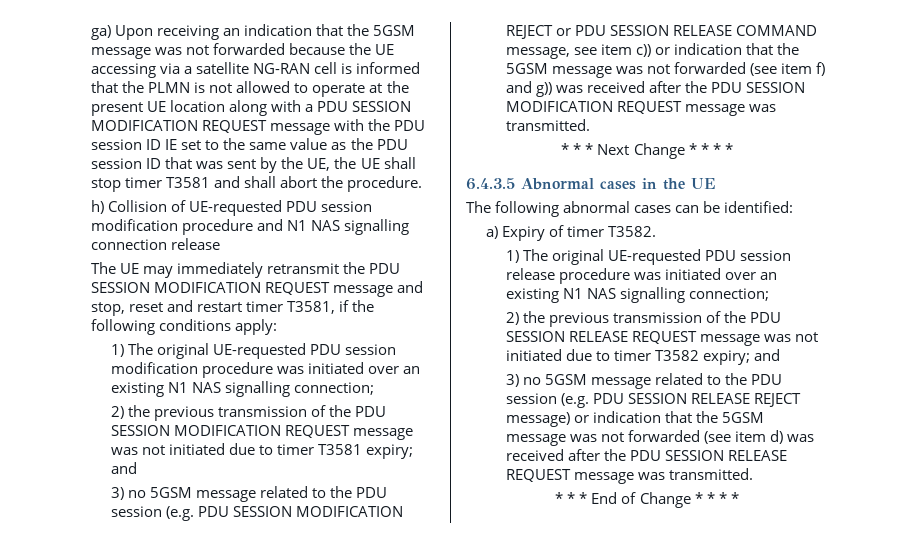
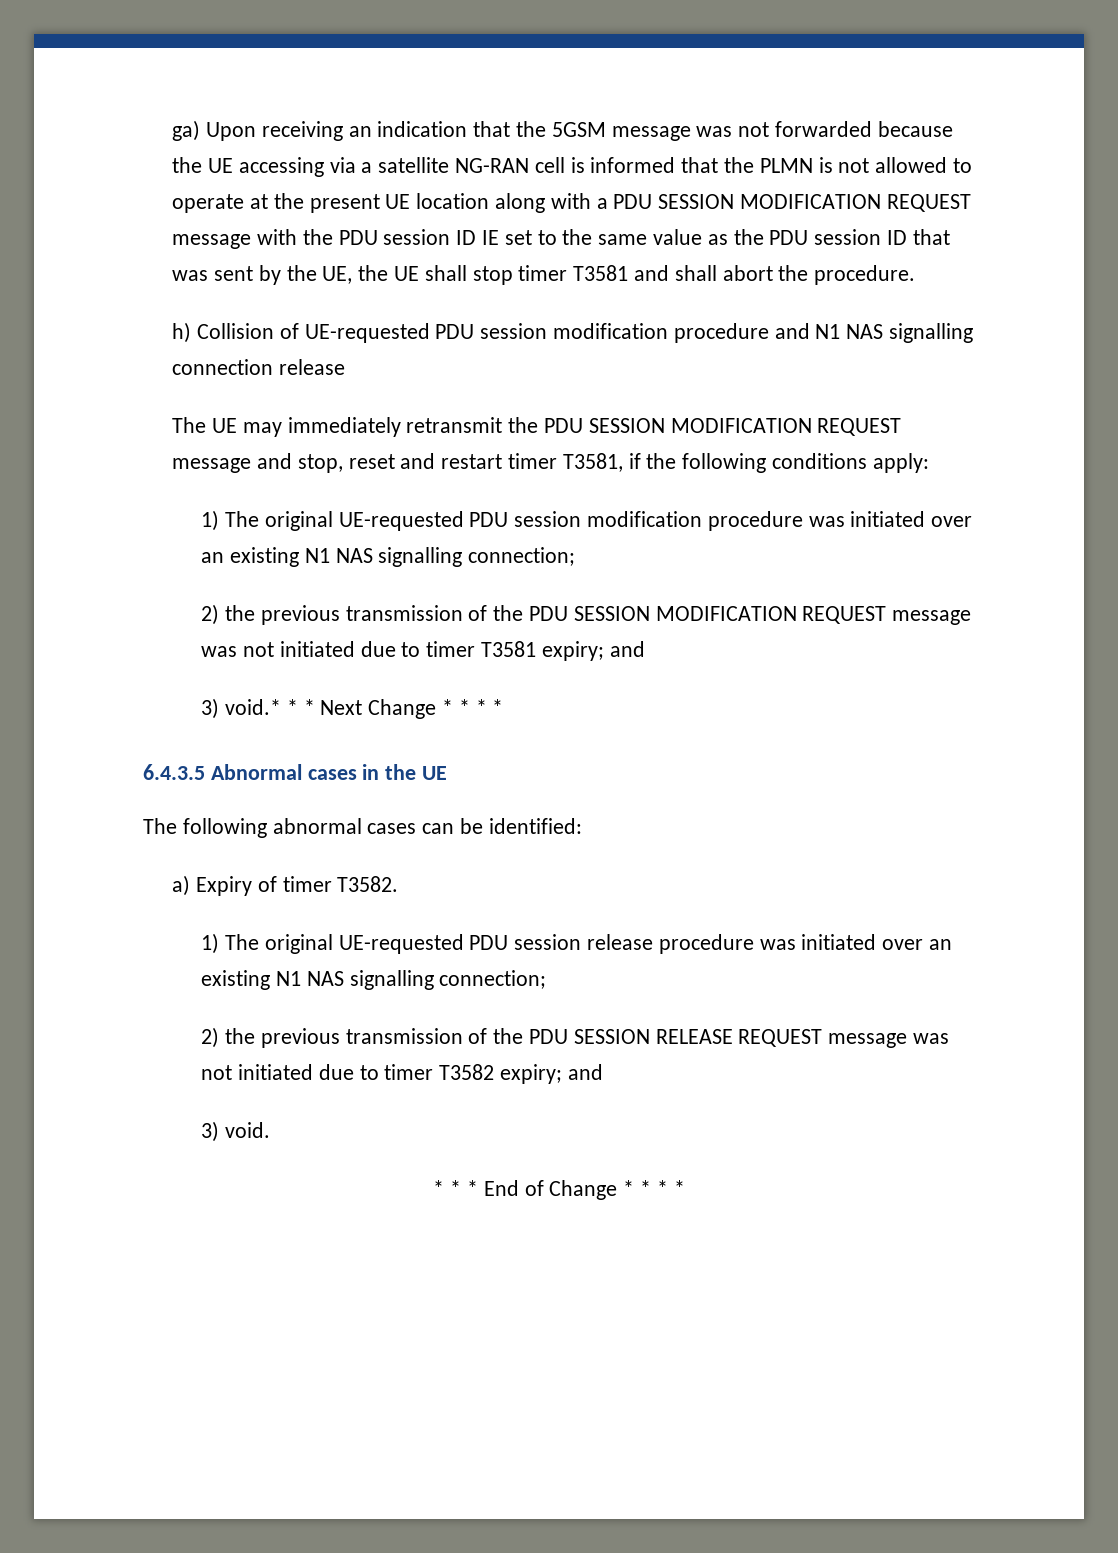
- 3) no 5GSM message related to the PDU session (e.g. PDU SESSION MODIFICATION REJECT or PDU SESSION RELEASE COMMAND message, see item c)) or indication that the 5GSM message was not forwarded (see item f) and g)) was received after the PDU SESSION MODIFICATION REQUEST message was transmitted.
- * * * Next Change * * * *
+ 3) void.* * * Next Change * * * *
- 3) no 5GSM message related to the PDU session (e.g. PDU SESSION RELEASE REJECT message) or indication that the 5GSM message was not forwarded (see item d) was received after the PDU SESSION RELEASE REQUEST message was transmitted.
+ 3) void.

